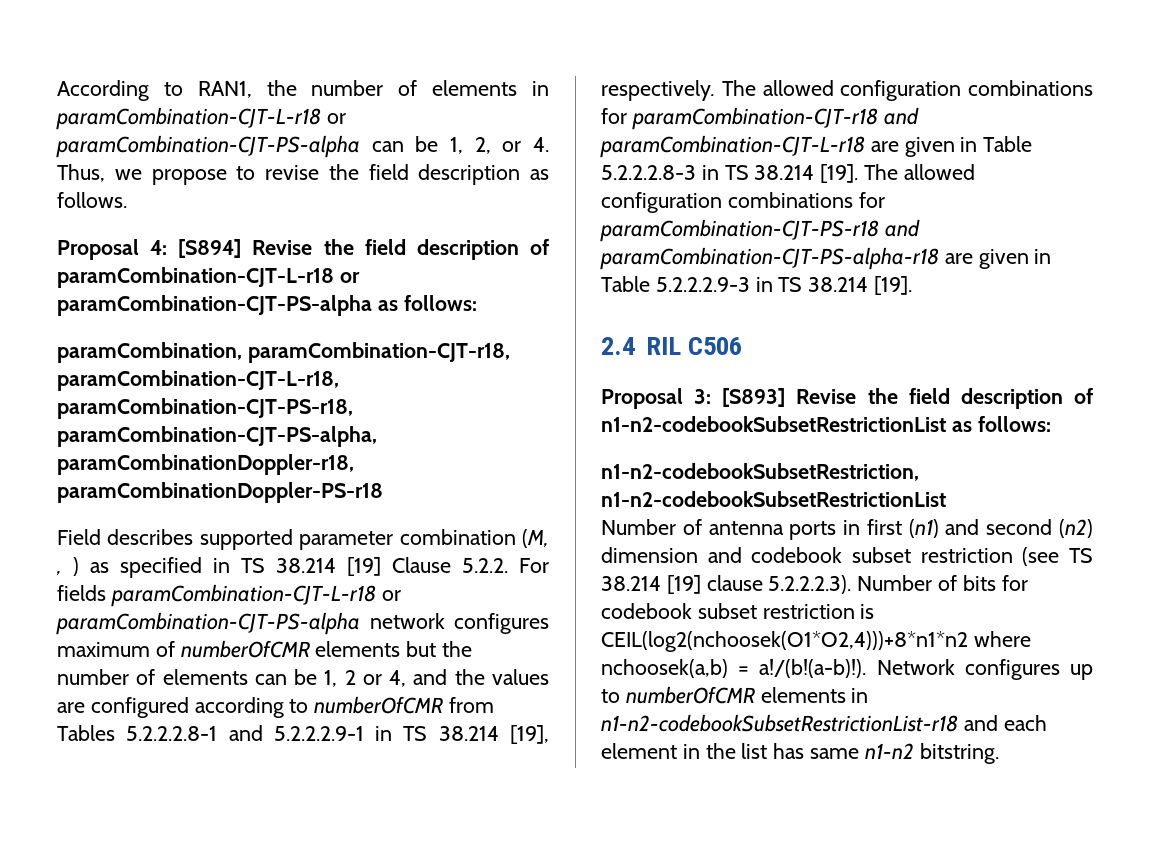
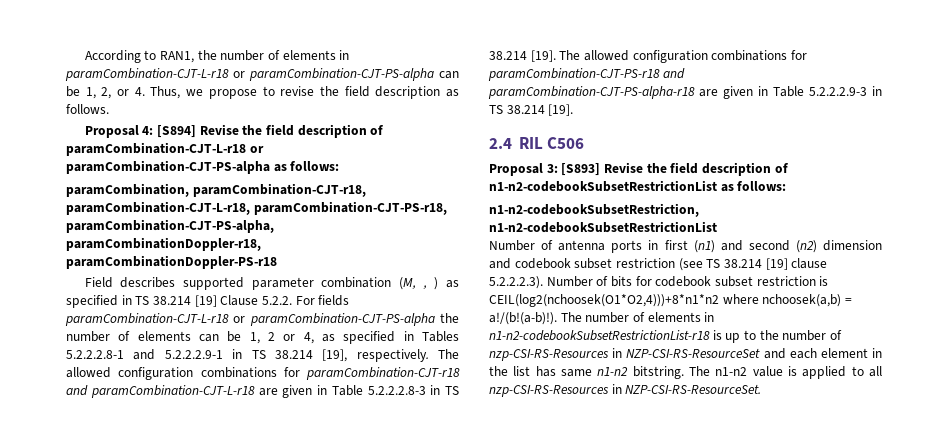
- Field describes supported parameter combination (M, , ) as specified in TS 38.214 [19] Clause 5.2.2. For fields paramCombination-CJT-L-r18 or paramCombination-CJT-PS-alpha network configures maximum of numberOfCMR elements but the number of elements can be 1, 2 or 4, and the values are configured according to numberOfCMR from Tables 5.2.2.2.8-1 and 5.2.2.2.9-1 in TS 38.214 [19], respectively.
+ Field describes supported parameter combination (M, , ) as specified in TS 38.214 [19] Clause 5.2.2. For fields paramCombination-CJT-L-r18 or paramCombination-CJT-PS-alpha the number of elements can be 1, 2 or 4, as specified in Tables 5.2.2.2.8-1 and 5.2.2.2.9-1 in TS 38.214 [19], respectively.
- Network configures up to numberOfCMR elements in n1-n2-codebookSubsetRestrictionList-r18 and each element in the list has same n1-n2 bitstring.
+ The number of elements in n1-n2-codebookSubsetRestrictionList-r18 is up to the number of nzp-CSI-RS-Resources in NZP-CSI-RS-ResourceSet and each element in the list has same n1-n2 bitstring.
+ The n1-n2 value is applied to all nzp-CSI-RS-Resources in NZP-CSI-RS-ResourceSet.

